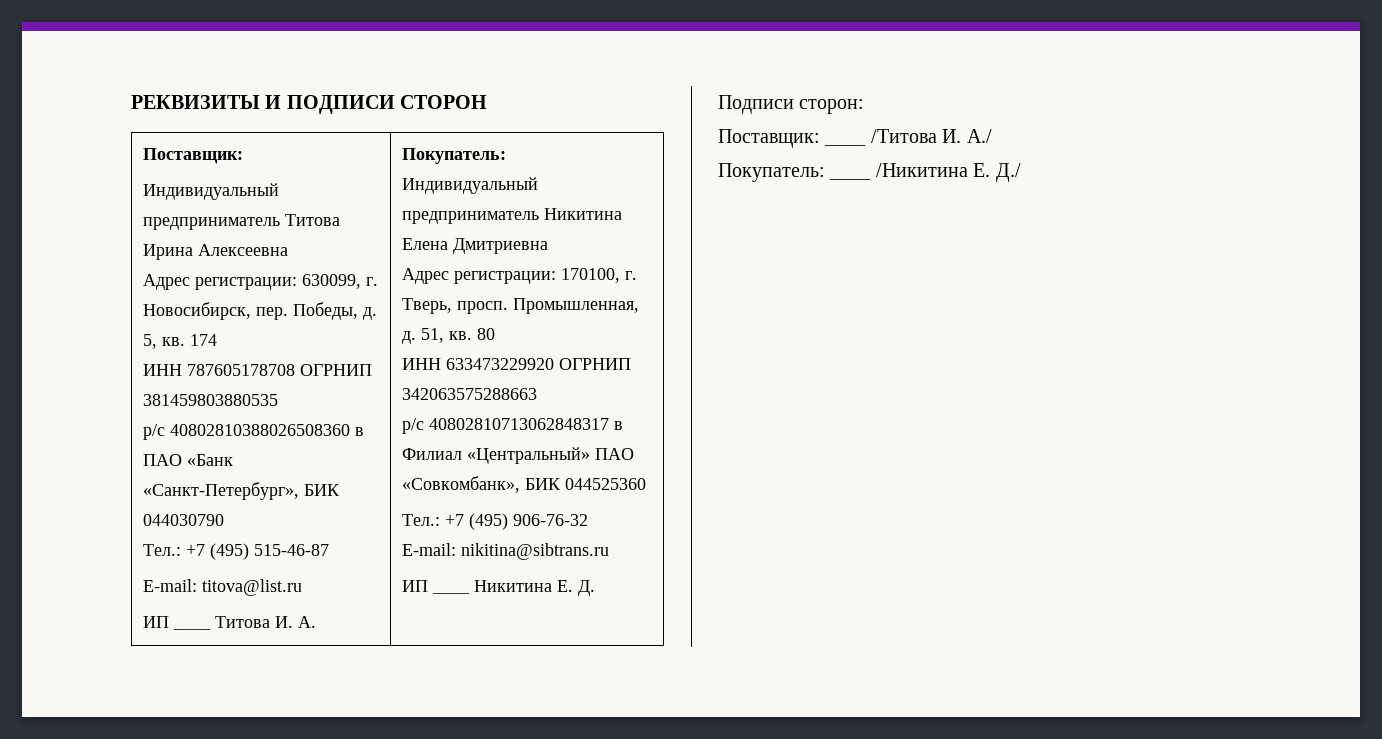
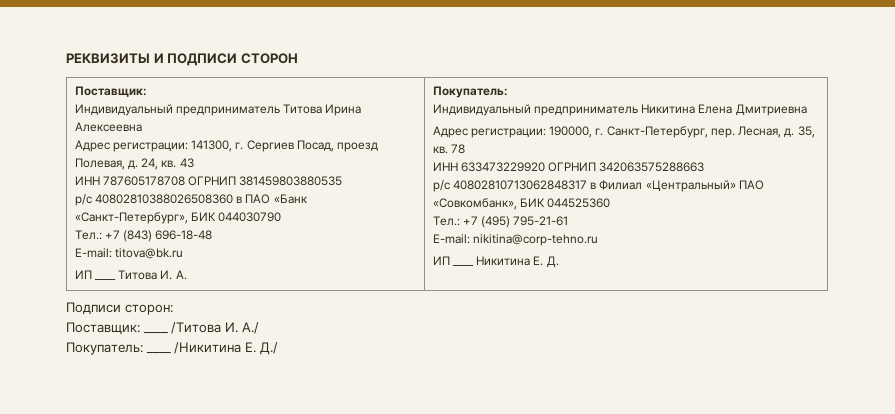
- Адрес регистрации: 630099, г. Новосибирск, пер. Победы, д. 5, кв. 174
+ Адрес регистрации: 141300, г. Сергиев Посад, проезд Полевая, д. 24, кв. 43
- Тел.: +7 (495) 515-46-87
- E-mail: titova@list.ru
+ Тел.: +7 (843) 696-18-48
+ E-mail: titova@bk.ru
- Адрес регистрации: 170100, г. Тверь, просп. Промышленная, д. 51, кв. 80
+ Адрес регистрации: 190000, г. Санкт-Петербург, пер. Лесная, д. 35, кв. 78
- Тел.: +7 (495) 906-76-32
- E-mail: nikitina@sibtrans.ru
+ Тел.: +7 (495) 795-21-61
+ E-mail: nikitina@corp-tehno.ru

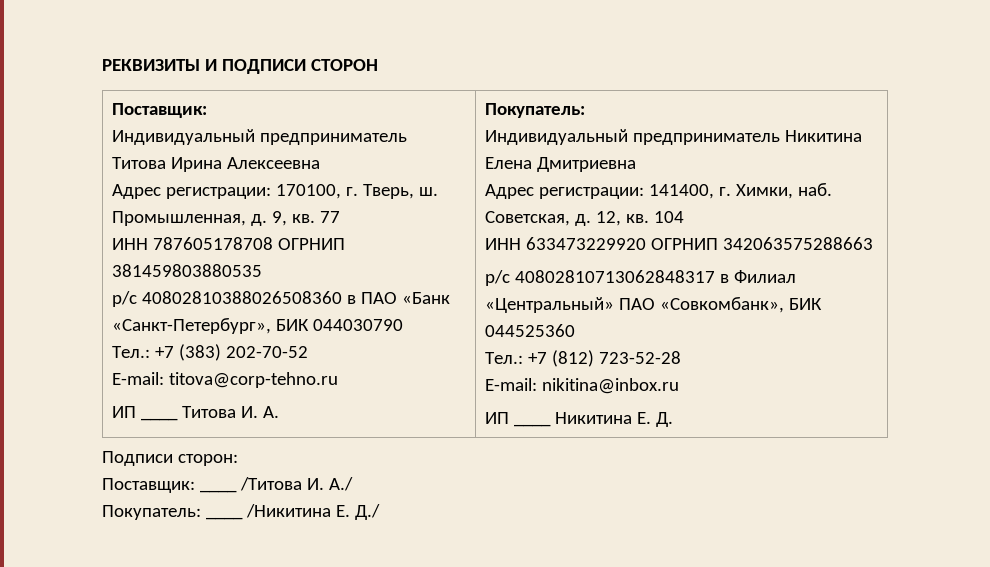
- Адрес регистрации: 141300, г. Сергиев Посад, проезд Полевая, д. 24, кв. 43
+ Адрес регистрации: 170100, г. Тверь, ш. Промышленная, д. 9, кв. 77
- Тел.: +7 (843) 696-18-48
- E-mail: titova@bk.ru
+ Тел.: +7 (383) 202-70-52
+ E-mail: titova@corp-tehno.ru
- Адрес регистрации: 190000, г. Санкт-Петербург, пер. Лесная, д. 35, кв. 78
+ Адрес регистрации: 141400, г. Химки, наб. Советская, д. 12, кв. 104
- Тел.: +7 (495) 795-21-61
- E-mail: nikitina@corp-tehno.ru
+ Тел.: +7 (812) 723-52-28
+ E-mail: nikitina@inbox.ru

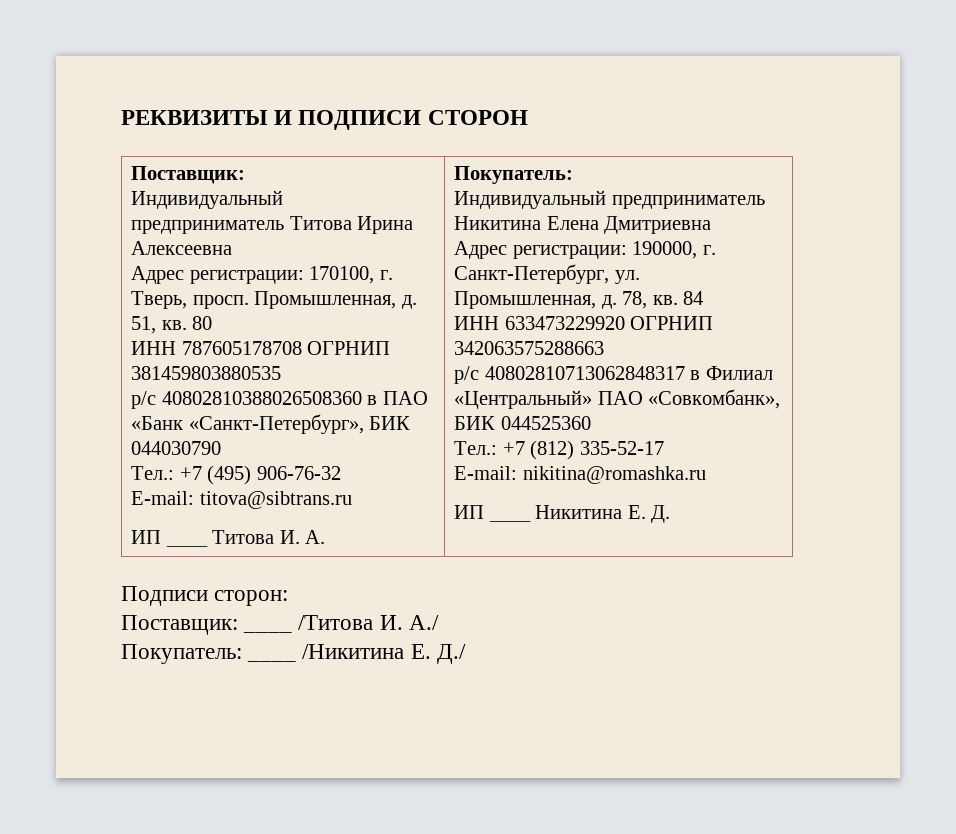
- Адрес регистрации: 170100, г. Тверь, ш. Промышленная, д. 9, кв. 77
+ Адрес регистрации: 170100, г. Тверь, просп. Промышленная, д. 51, кв. 80
- Тел.: +7 (383) 202-70-52
- E-mail: titova@corp-tehno.ru
+ Тел.: +7 (495) 906-76-32
+ E-mail: titova@sibtrans.ru
- Адрес регистрации: 141400, г. Химки, наб. Советская, д. 12, кв. 104
+ Адрес регистрации: 190000, г. Санкт-Петербург, ул. Промышленная, д. 78, кв. 84
- Тел.: +7 (812) 723-52-28
- E-mail: nikitina@inbox.ru
+ Тел.: +7 (812) 335-52-17
+ E-mail: nikitina@romashka.ru

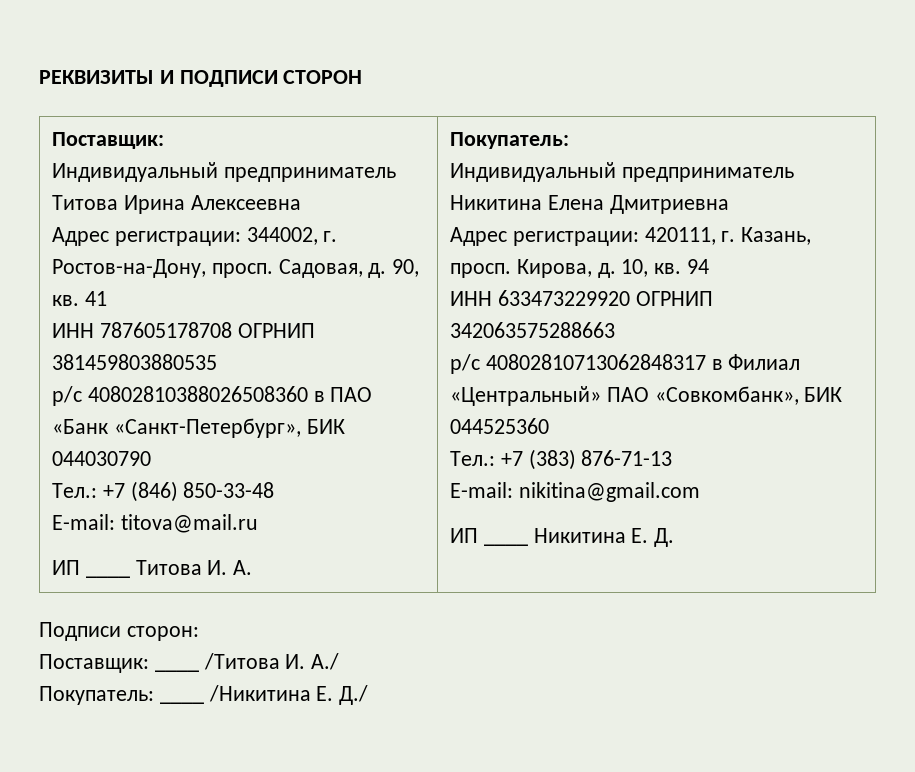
- Адрес регистрации: 170100, г. Тверь, просп. Промышленная, д. 51, кв. 80
+ Адрес регистрации: 344002, г. Ростов-на-Дону, просп. Садовая, д. 90, кв. 41
- Тел.: +7 (495) 906-76-32
- E-mail: titova@sibtrans.ru
+ Тел.: +7 (846) 850-33-48
+ E-mail: titova@mail.ru
- Адрес регистрации: 190000, г. Санкт-Петербург, ул. Промышленная, д. 78, кв. 84
+ Адрес регистрации: 420111, г. Казань, просп. Кирова, д. 10, кв. 94
- Тел.: +7 (812) 335-52-17
- E-mail: nikitina@romashka.ru
+ Тел.: +7 (383) 876-71-13
+ E-mail: nikitina@gmail.com

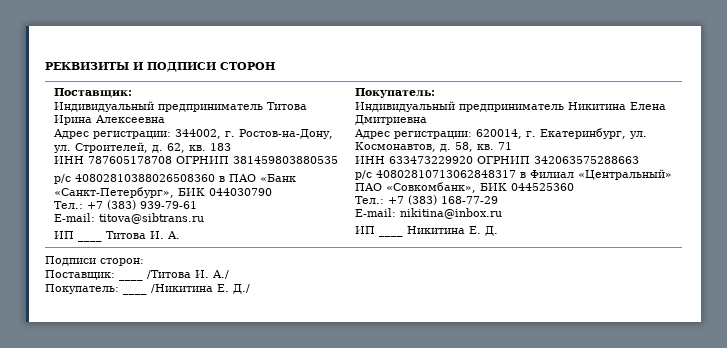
- Адрес регистрации: 344002, г. Ростов-на-Дону, просп. Садовая, д. 90, кв. 41
+ Адрес регистрации: 344002, г. Ростов-на-Дону, ул. Строителей, д. 62, кв. 183
- Тел.: +7 (846) 850-33-48
- E-mail: titova@mail.ru
+ Тел.: +7 (383) 939-79-61
+ E-mail: titova@sibtrans.ru
- Адрес регистрации: 420111, г. Казань, просп. Кирова, д. 10, кв. 94
+ Адрес регистрации: 620014, г. Екатеринбург, ул. Космонавтов, д. 58, кв. 71
- Тел.: +7 (383) 876-71-13
- E-mail: nikitina@gmail.com
+ Тел.: +7 (383) 168-77-29
+ E-mail: nikitina@inbox.ru

